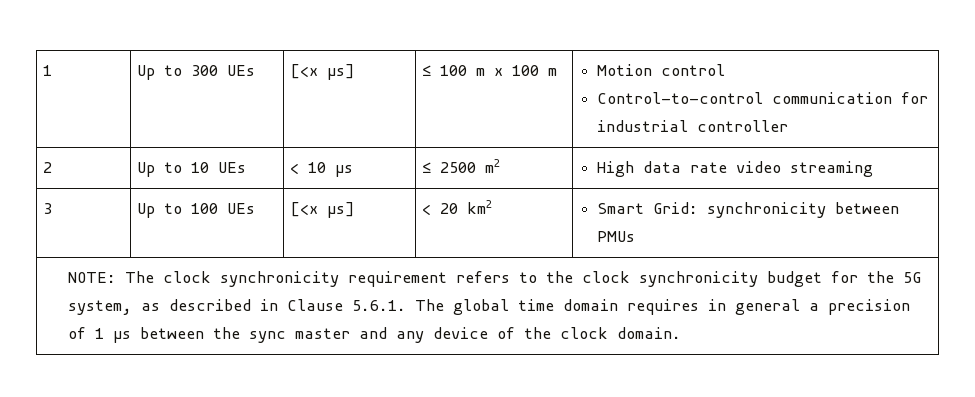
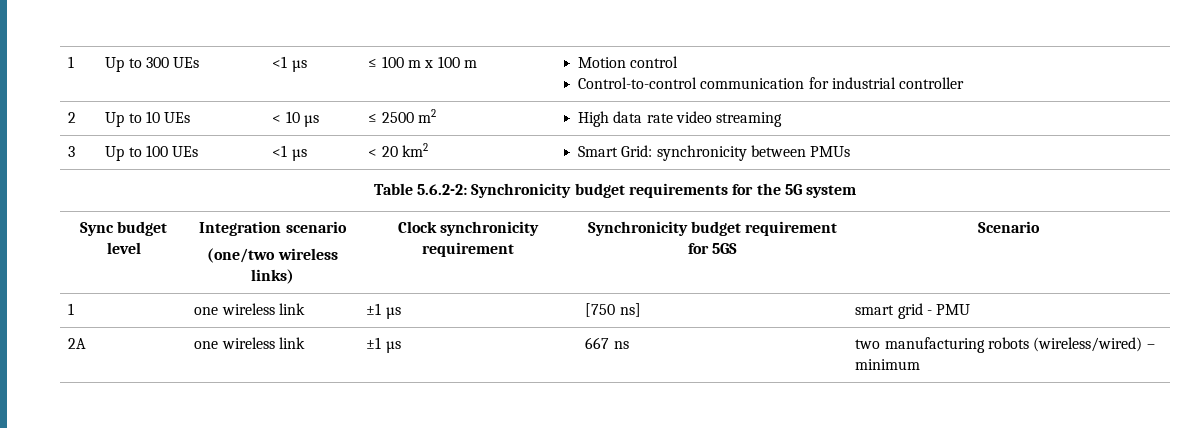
- 1 | Up to 300 UEs | [<x µs] | ≤ 100 m x 100 m | Motion control
+ 1 | Up to 300 UEs | <1 µs | ≤ 100 m x 100 m | Motion control
- 3 | Up to 100 UEs | [<x µs] | < 20 km2 | Smart Grid: synchronicity between PMUs
+ 3 | Up to 100 UEs | <1 µs | < 20 km2 | Smart Grid: synchronicity between PMUs
- NOTE: The clock synchronicity requirement refers to the clock synchronicity budget for the 5G system, as described in Clause 5.6.1. The global time domain requires in general a precision of 1 µs between the sync master and any device of the clock domain.
+ Table 5.6.2-2: Synchronicity budget requirements for the 5G system
+ Sync budget level | Integration scenario
+ (one/two wireless links) | Clock synchronicity requirement | Synchronicity budget requirement for 5GS | Scenario
+ 1 | one wireless link | ±1 µs | [750 ns] | smart grid - PMU
+ 2A | one wireless link | ±1 µs | 667 ns | two manufacturing robots (wireless/wired) – minimum

